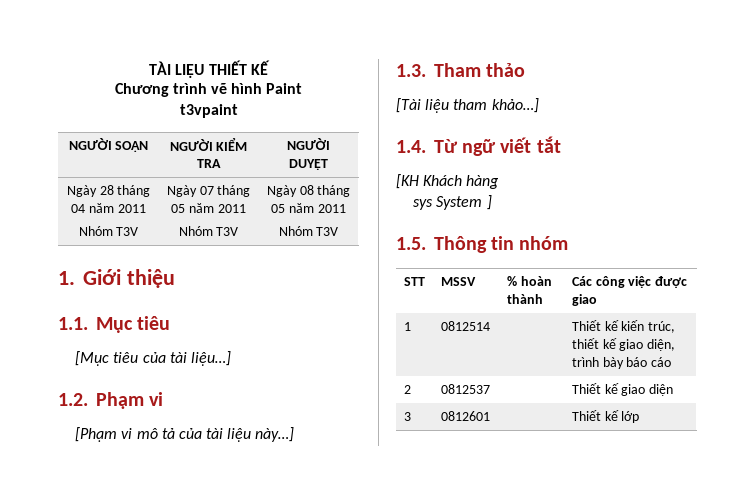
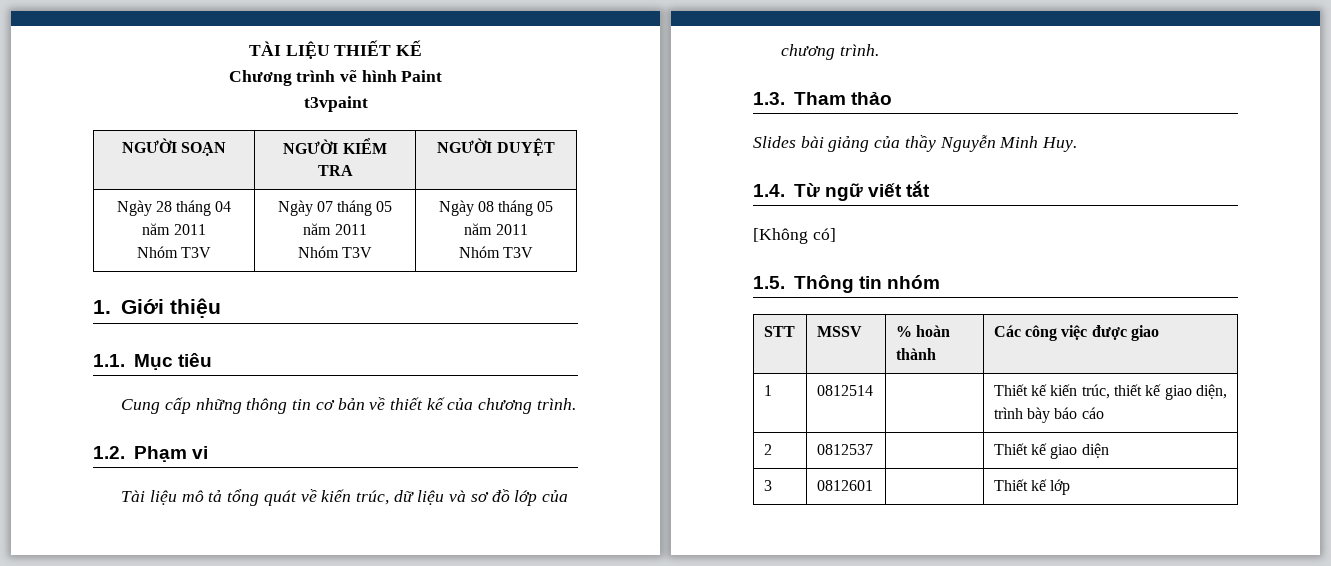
- [Mục tiêu của tài liệu…]
+ Cung cấp những thông tin cơ bản về thiết kế của chương trình.
  1.2. Phạm vi
- [Phạm vi mô tả của tài liệu này…]
+ Tài liệu mô tả tổng quát về kiến trúc, dữ liệu và sơ đồ lớp của chương trình.
  1.3. Tham thảo
- [Tài liệu tham khảo…]
+ Slides bài giảng của thầy Nguyễn Minh Huy.
- [KH Khách hàng
- sys System ]
+ [Không có]

